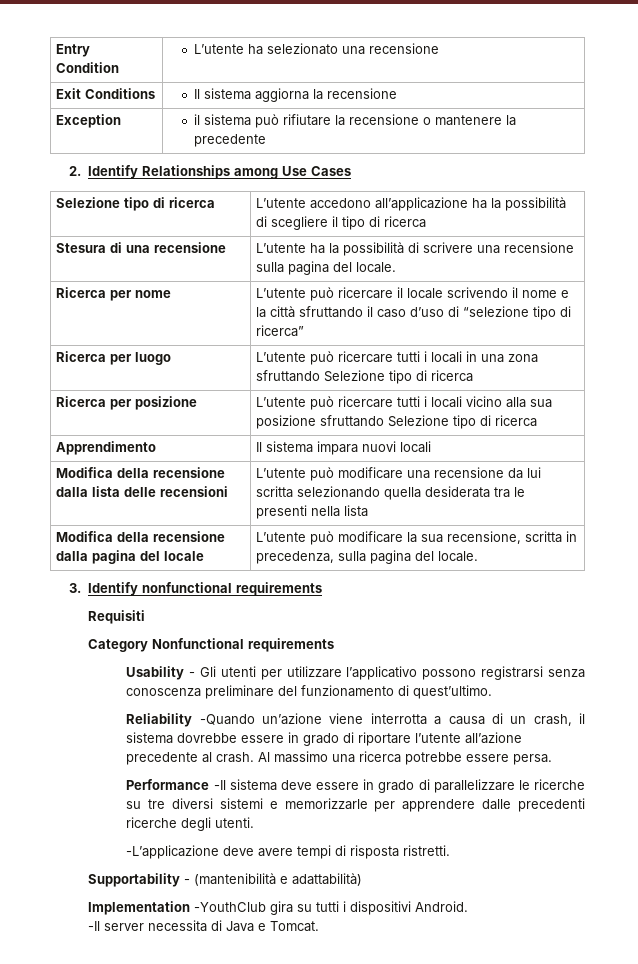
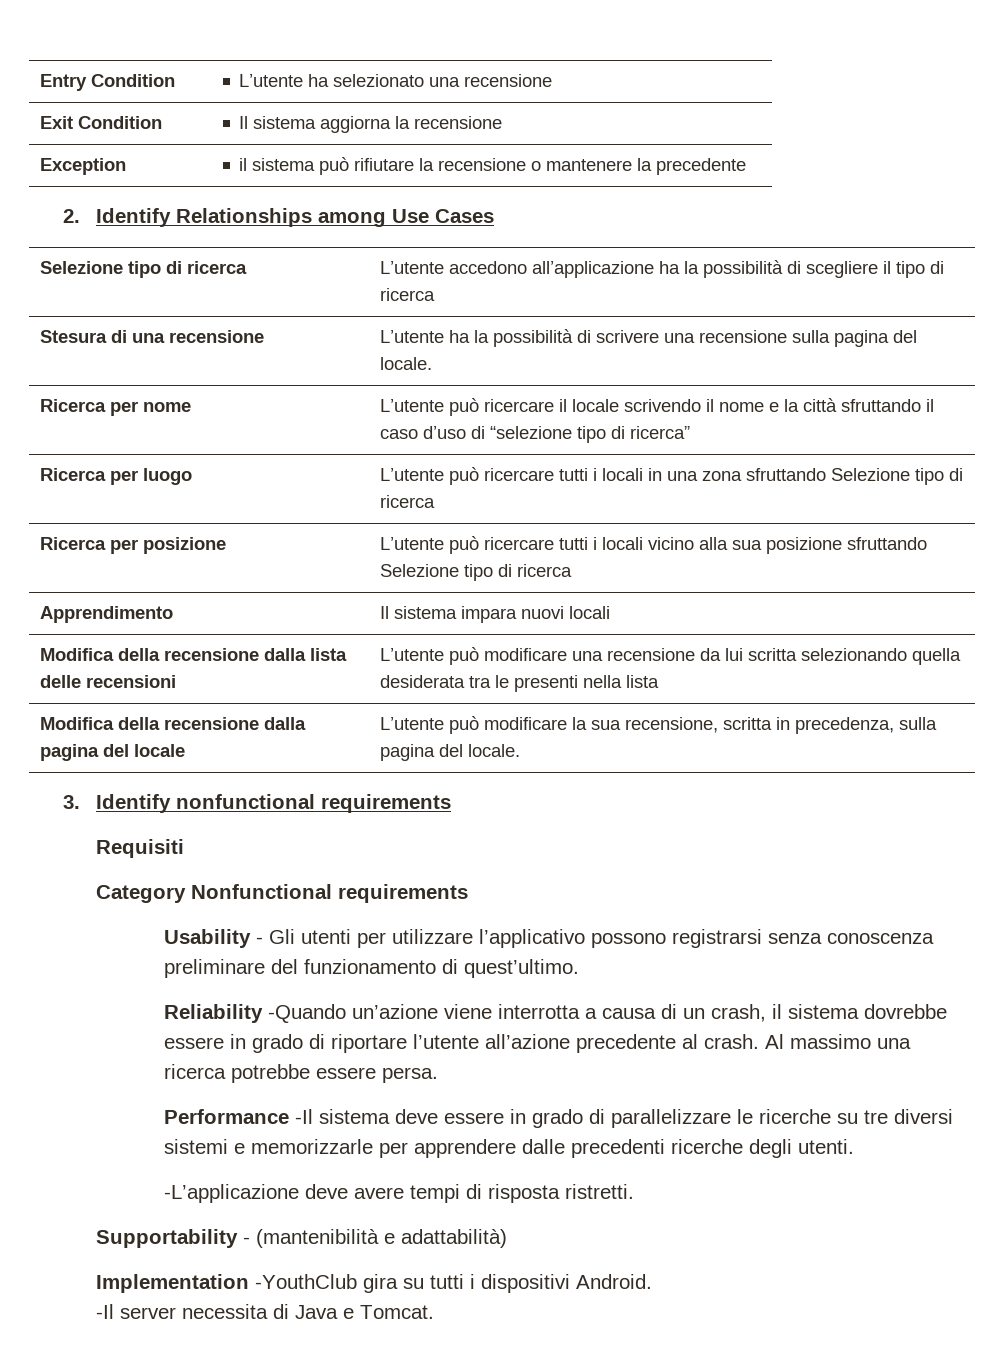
- Exit Conditions | Il sistema aggiorna la recensione
+ Exit Condition | Il sistema aggiorna la recensione

